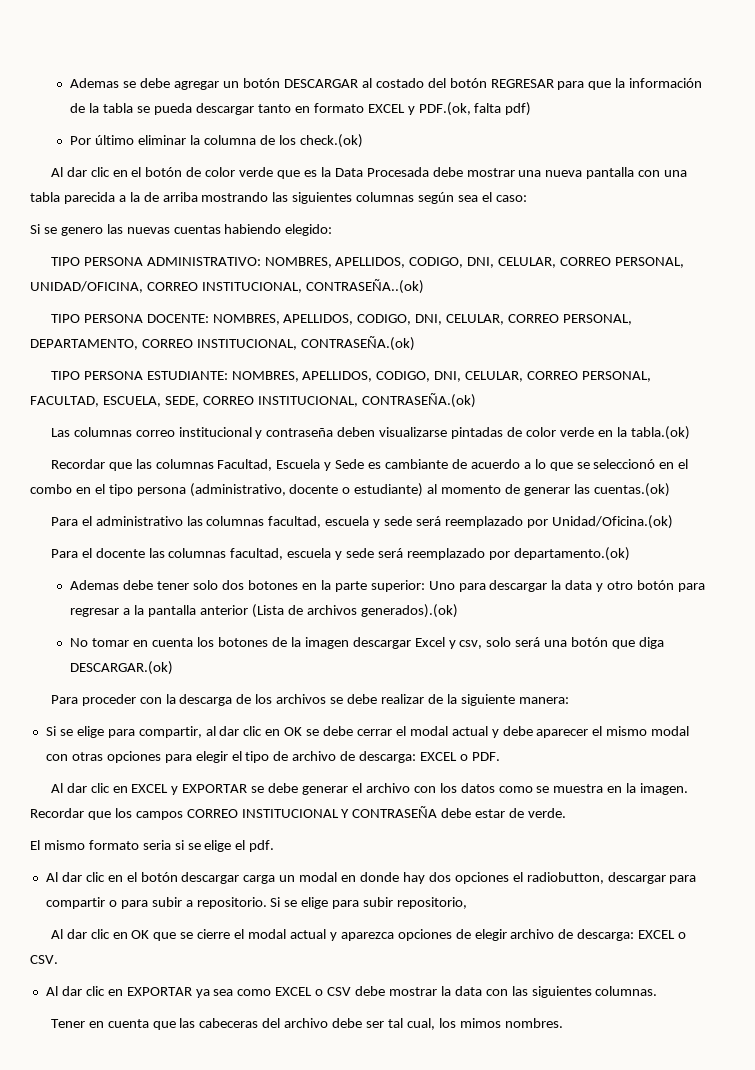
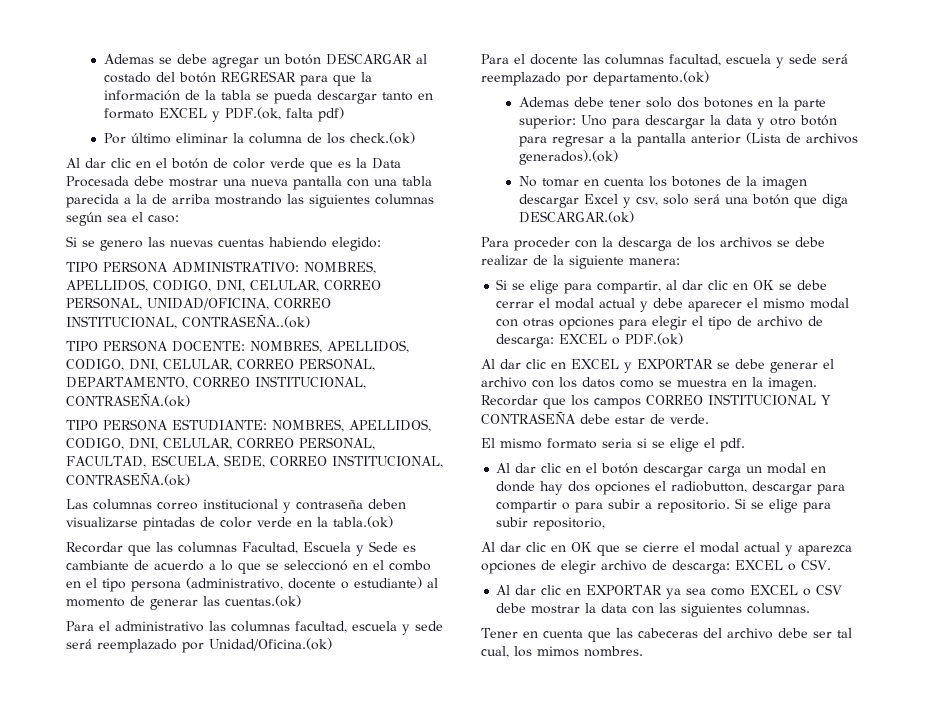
- Si se elige para compartir, al dar clic en OK se debe cerrar el modal actual y debe aparecer el mismo modal con otras opciones para elegir el tipo de archivo de descarga: EXCEL o PDF.
+ Si se elige para compartir, al dar clic en OK se debe cerrar el modal actual y debe aparecer el mismo modal con otras opciones para elegir el tipo de archivo de descarga: EXCEL o PDF.(ok)

